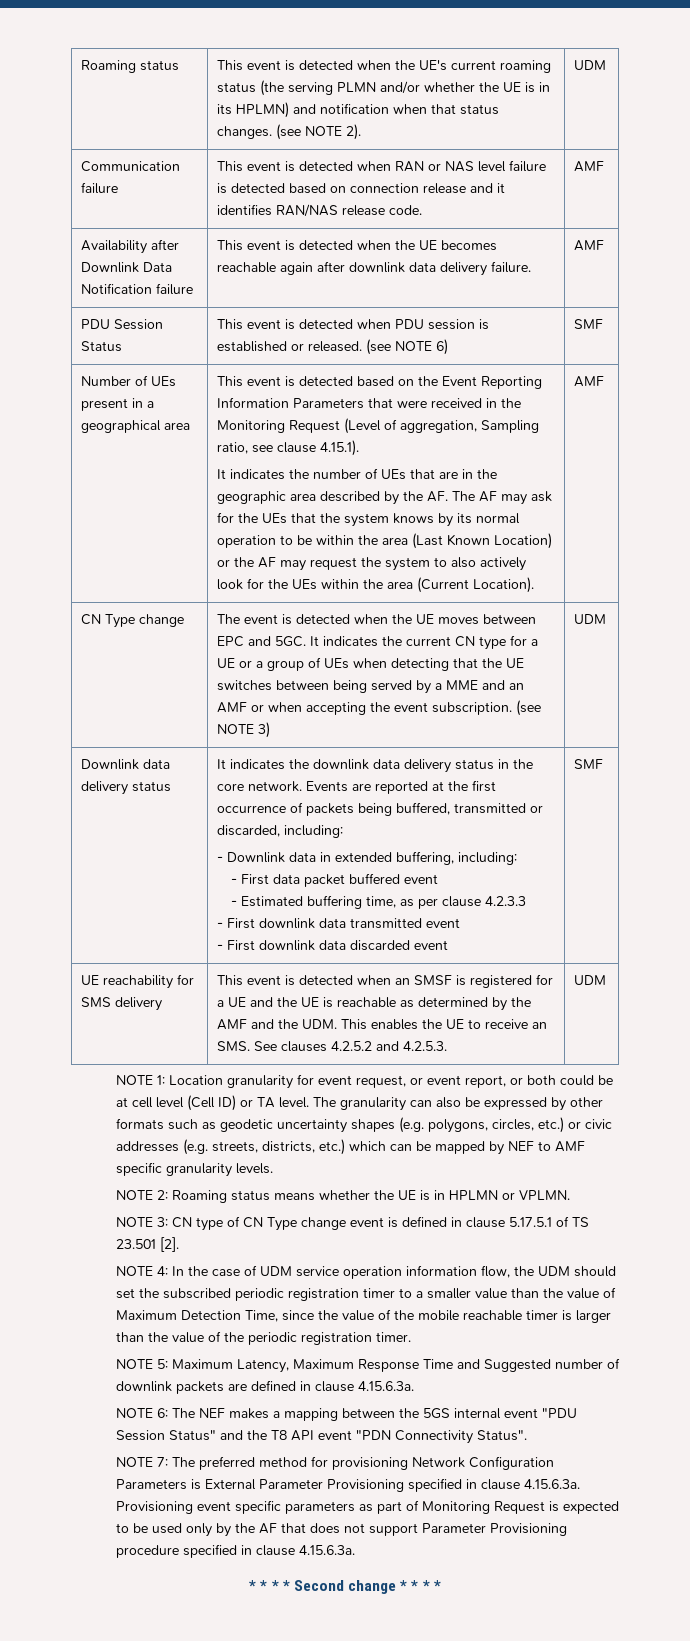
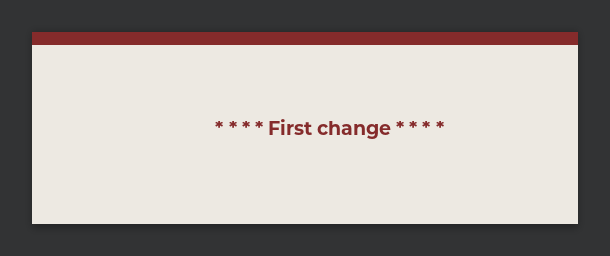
- Roaming status | This event is detected when the UE's current roaming status (the serving PLMN and/or whether the UE is in its HPLMN) and notification when that status changes. (see NOTE 2). | UDM
- Communication failure | This event is detected when RAN or NAS level failure is detected based on connection release and it identifies RAN/NAS release code. | AMF
- Availability after Downlink Data Notification failure | This event is detected when the UE becomes reachable again after downlink data delivery failure. | AMF
- PDU Session Status | This event is detected when PDU session is established or released. (see NOTE 6) | SMF
- Number of UEs present in a geographical area | This event is detected based on the Event Reporting Information Parameters that were received in the Monitoring Request (Level of aggregation, Sampling ratio, see clause 4.15.1).
- It indicates the number of UEs that are in the geographic area described by the AF. The AF may ask for the UEs that the system knows by its normal operation to be within the area (Last Known Location) or the AF may request the system to also actively look for the UEs within the area (Current Location). | AMF
- CN Type change | The event is detected when the UE moves between EPC and 5GC. It indicates the current CN type for a UE or a group of UEs when detecting that the UE switches between being served by a MME and an AMF or when accepting the event subscription. (see NOTE 3) | UDM
- Downlink data delivery status | It indicates the downlink data delivery status in the core network. Events are reported at the first occurrence of packets being buffered, transmitted or discarded, including:
- - Downlink data in extended buffering, including:
- - First data packet buffered event
- - Estimated buffering time, as per clause 4.2.3.3
- - First downlink data transmitted event
- - First downlink data discarded event | SMF
- UE reachability for SMS delivery | This event is detected when an SMSF is registered for a UE and the UE is reachable as determined by the AMF and the UDM. This enables the UE to receive an SMS. See clauses 4.2.5.2 and 4.2.5.3. | UDM
- NOTE 1: Location granularity for event request, or event report, or both could be at cell level (Cell ID) or TA level. The granularity can also be expressed by other formats such as geodetic uncertainty shapes (e.g. polygons, circles, etc.) or civic addresses (e.g. streets, districts, etc.) which can be mapped by NEF to AMF specific granularity levels.
- NOTE 2: Roaming status means whether the UE is in HPLMN or VPLMN.
- NOTE 3: CN type of CN Type change event is defined in clause 5.17.5.1 of TS 23.501 [2].
- NOTE 4: In the case of UDM service operation information flow, the UDM should set the subscribed periodic registration timer to a smaller value than the value of Maximum Detection Time, since the value of the mobile reachable timer is larger than the value of the periodic registration timer.
- NOTE 5: Maximum Latency, Maximum Response Time and Suggested number of downlink packets are defined in clause 4.15.6.3a.
- NOTE 6: The NEF makes a mapping between the 5GS internal event "PDU Session Status" and the T8 API event "PDN Connectivity Status".
- NOTE 7: The preferred method for provisioning Network Configuration Parameters is External Parameter Provisioning specified in clause 4.15.6.3a. Provisioning event specific parameters as part of Monitoring Request is expected to be used only by the AF that does not support Parameter Provisioning procedure specified in clause 4.15.6.3a.
- * * * * Second change * * * *
+ * * * * First change * * * *

